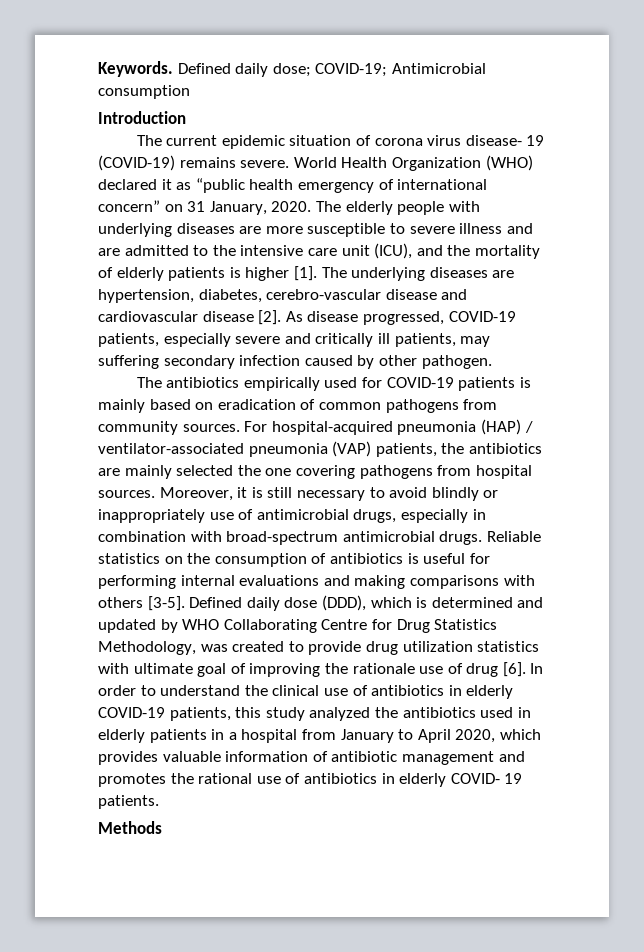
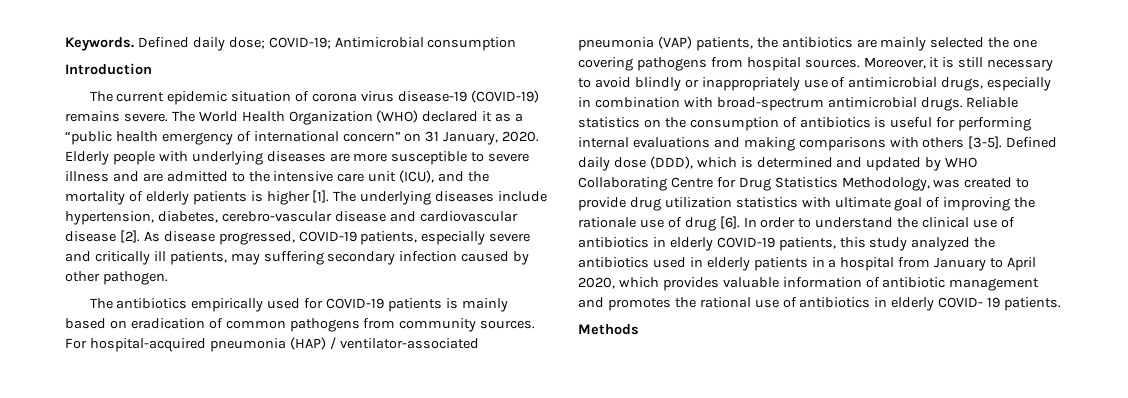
- The current epidemic situation of corona virus disease- 19 (COVID-19) remains severe.
+ The current epidemic situation of corona virus disease-19 (COVID-19) remains severe.
- World Health Organization (WHO) declared it as “public health emergency of international concern” on 31 January, 2020.
+ The World Health Organization (WHO) declared it as a “public health emergency of international concern” on 31 January, 2020.
- The elderly people with underlying diseases are more susceptible to severe illness and are admitted to the intensive care unit (ICU), and the mortality of elderly patients is higher [1].
+ Elderly people with underlying diseases are more susceptible to severe illness and are admitted to the intensive care unit (ICU), and the mortality of elderly patients is higher [1].
- The underlying diseases are hypertension, diabetes, cerebro-vascular disease and cardiovascular disease [2].
+ The underlying diseases include hypertension, diabetes, cerebro-vascular disease and cardiovascular disease [2].

